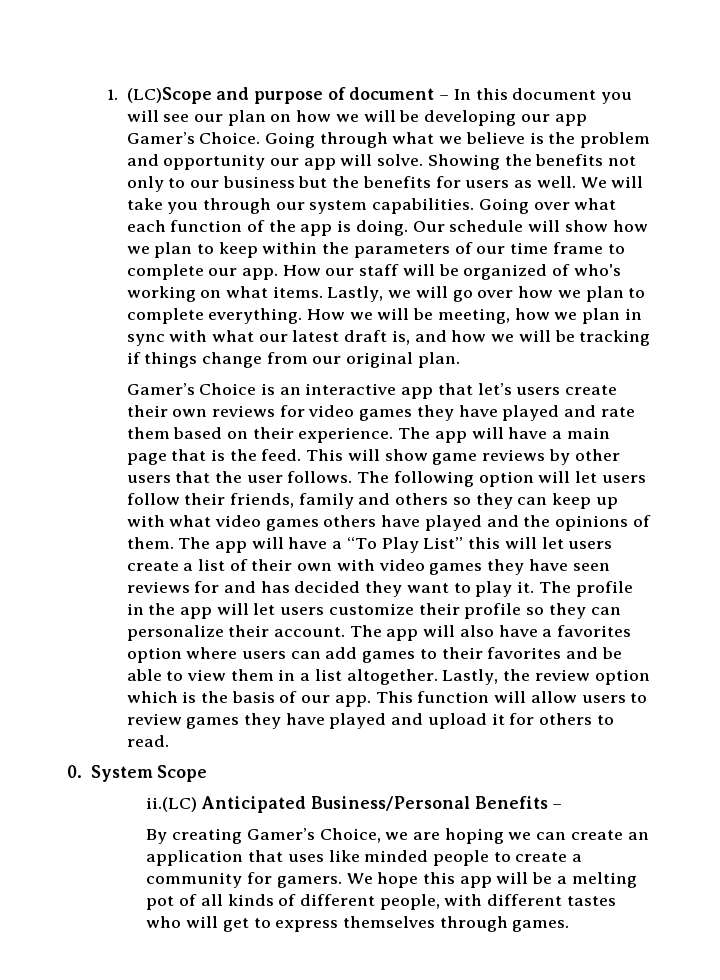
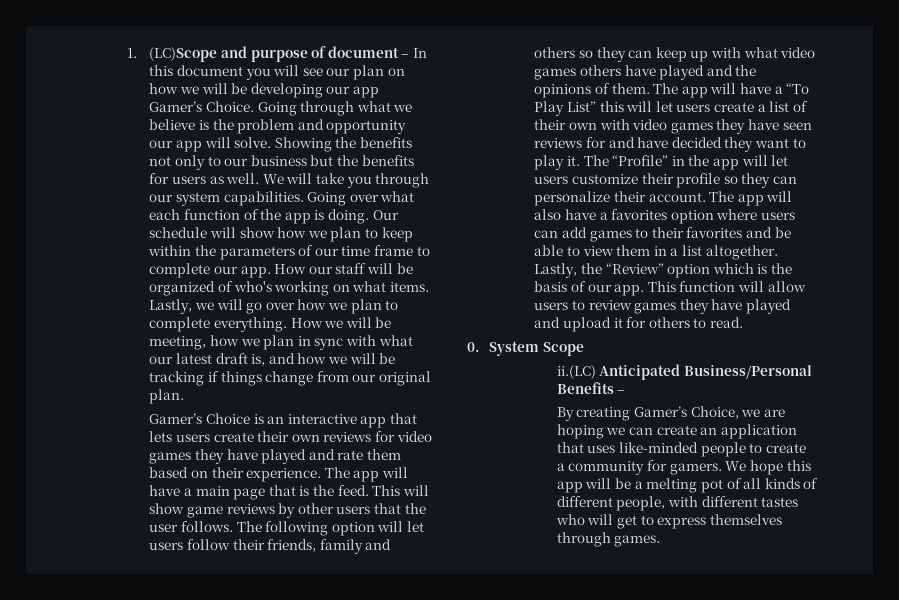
- Gamer’s Choice is an interactive app that let’s users create their own reviews for video games they have played and rate them based on their experience.
+ Gamer’s Choice is an interactive app that lets users create their own reviews for video games they have played and rate them based on their experience.
- The app will have a “To Play List” this will let users create a list of their own with video games they have seen reviews for and has decided they want to play it.
+ The app will have a “To Play List” this will let users create a list of their own with video games they have seen reviews for and have decided they want to play it.
- The profile in the app will let users customize their profile so they can personalize their account.
+ The “Profile” in the app will let users customize their profile so they can personalize their account.
- Lastly, the review option which is the basis of our app.
+ Lastly, the “Review” option which is the basis of our app.
- By creating Gamer’s Choice, we are hoping we can create an application that uses like minded people to create a community for gamers.
+ By creating Gamer’s Choice, we are hoping we can create an application that uses like-minded people to create a community for gamers.

